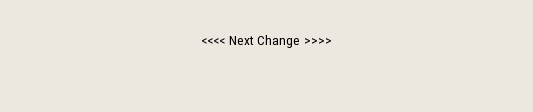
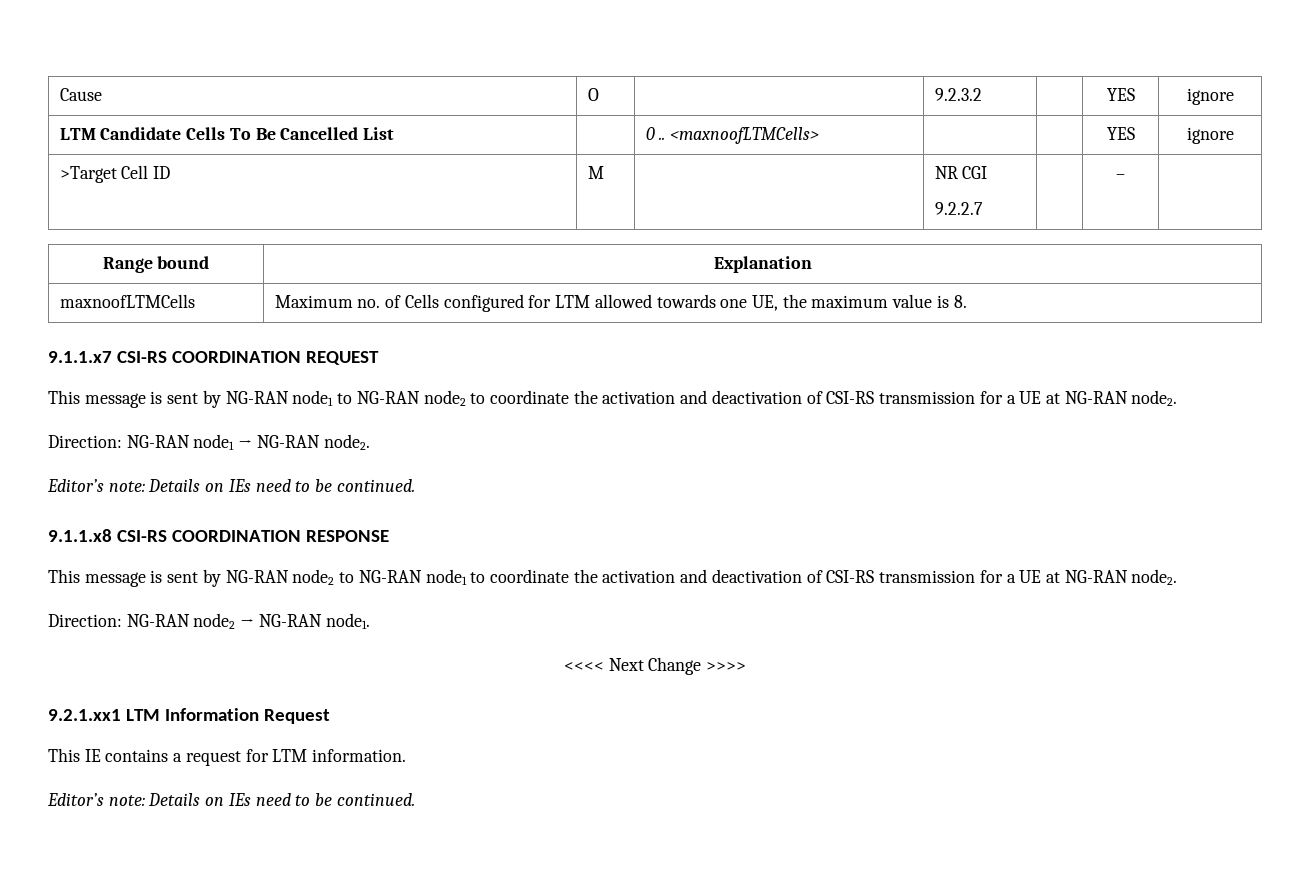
+ Cause | O | | 9.2.3.2 | | YES | ignore
+ LTM Candidate Cells To Be Cancelled List | | 0 .. <maxnoofLTMCells> | | | YES | ignore
+ >Target Cell ID | M | | NR CGI
+ 9.2.2.7 | | – |
+ Range bound | Explanation
+ maxnoofLTMCells | Maximum no. of Cells configured for LTM allowed towards one UE, the maximum value is 8.
+ 9.1.1.x7 CSI-RS COORDINATION REQUEST
+ This message is sent by NG-RAN node1 to NG-RAN node2 to coordinate the activation and deactivation of CSI-RS transmission for a UE at NG-RAN node2.
+ Direction: NG-RAN node1 → NG-RAN node2.
+ Editor’s note: Details on IEs need to be continued.
+ 9.1.1.x8 CSI-RS COORDINATION RESPONSE
+ This message is sent by NG-RAN node2 to NG-RAN node1 to coordinate the activation and deactivation of CSI-RS transmission for a UE at NG-RAN node2.
+ Direction: NG-RAN node2 → NG-RAN node1.
  <<<< Next Change >>>>
+ 9.2.1.xx1 LTM Information Request
+ This IE contains a request for LTM information.
+ Editor’s note: Details on IEs need to be continued.

